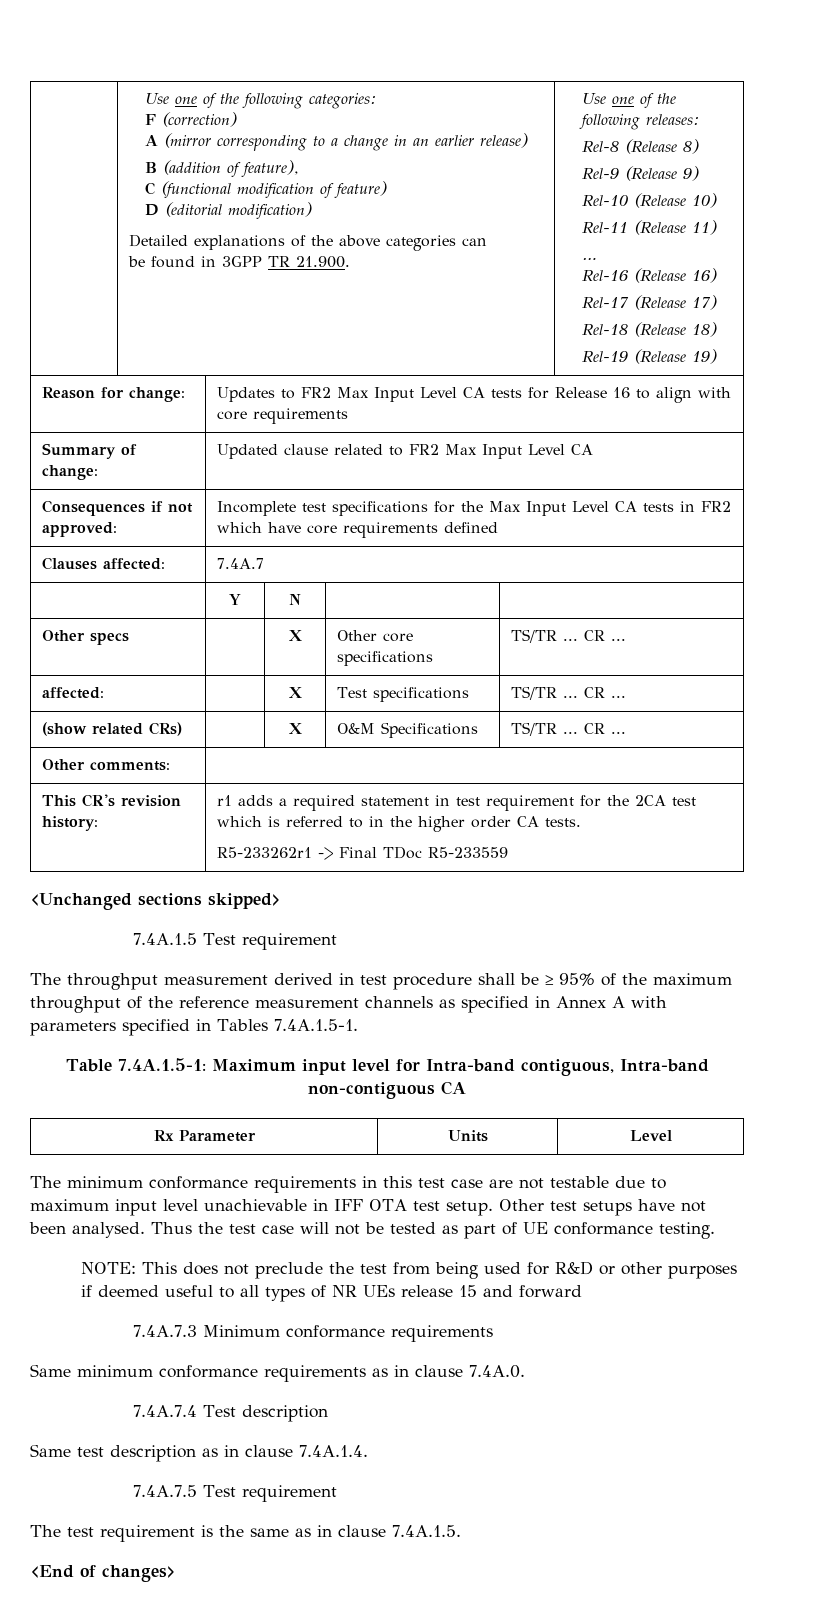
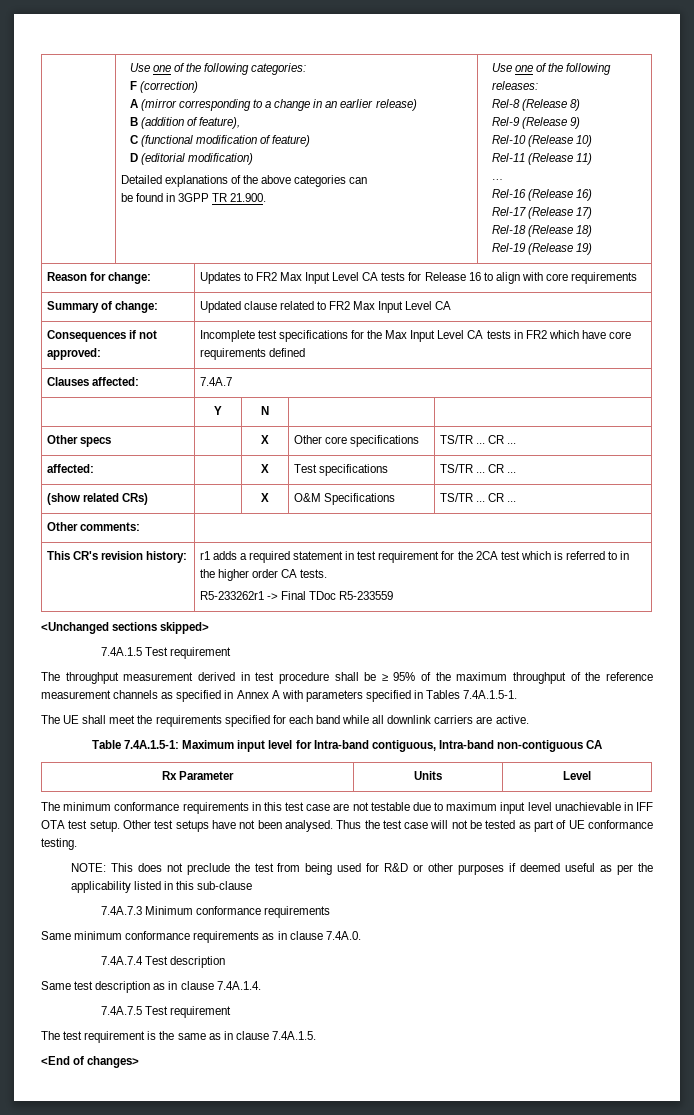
+ The UE shall meet the requirements specified for each band while all downlink carriers are active.
- NOTE: This does not preclude the test from being used for R&D or other purposes if deemed useful to all types of NR UEs release 15 and forward
+ NOTE: This does not preclude the test from being used for R&D or other purposes if deemed useful as per the applicability listed in this sub-clause

